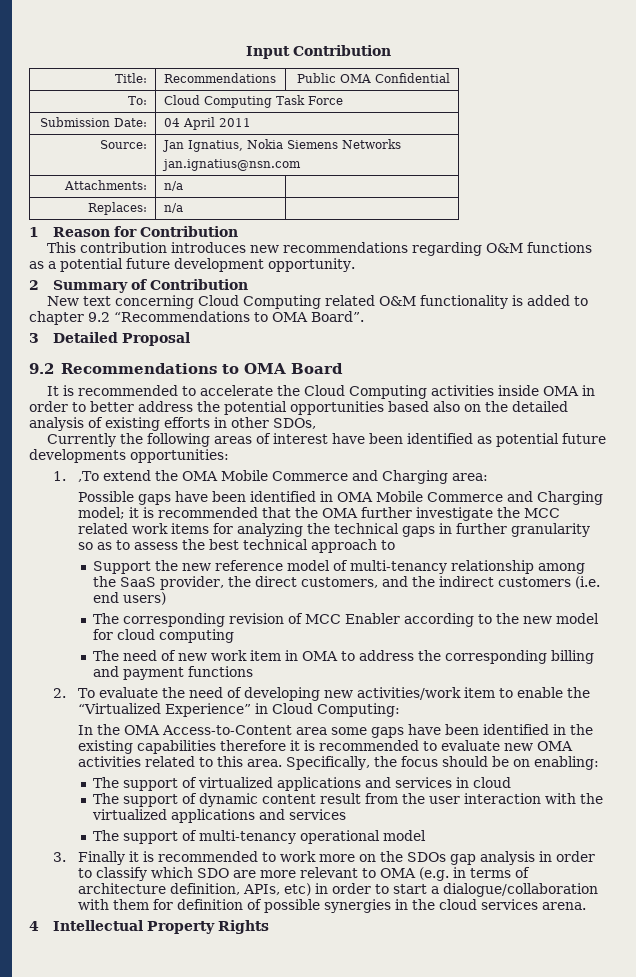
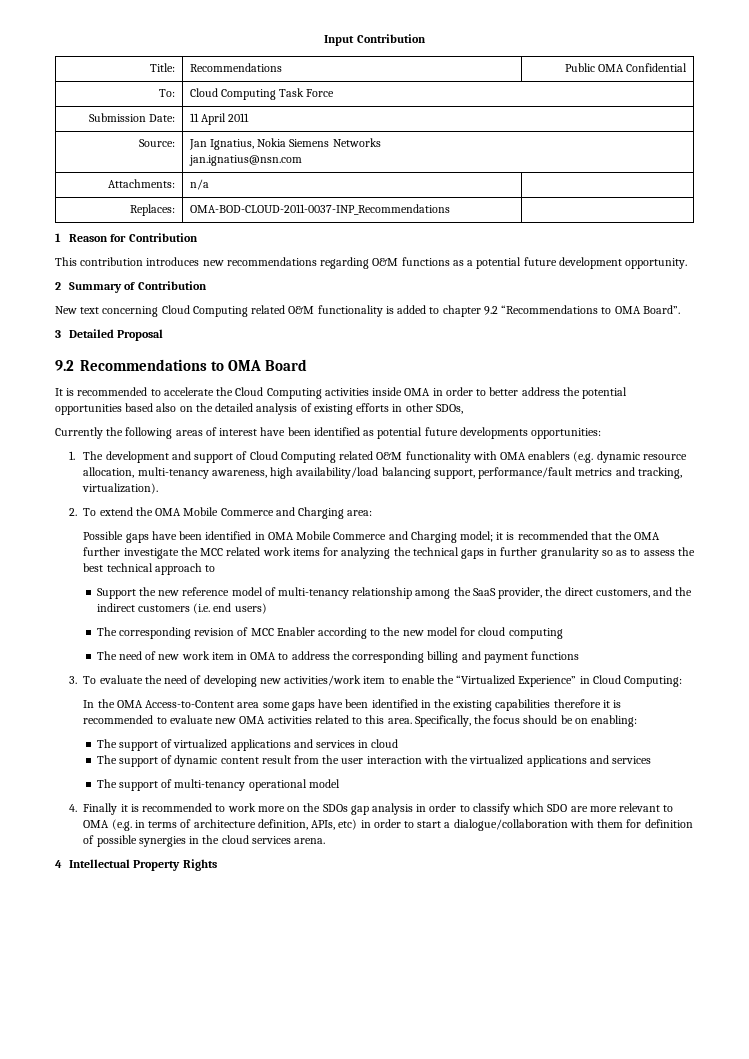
- Submission Date: | 04 April 2011
+ Submission Date: | 11 April 2011
- Replaces: | n/a |
+ Replaces: | OMA-BOD-CLOUD-2011-0037-INP_Recommendations |
- 1. ,To extend the OMA Mobile Commerce and Charging area:
+ 1. The development and support of Cloud Computing related O&M functionality with OMA enablers (e.g. dynamic resource allocation, multi-tenancy awareness, high availability/load balancing support, performance/fault metrics and tracking, virtualization).
+ 2. To extend the OMA Mobile Commerce and Charging area:
- 2. To evaluate the need of developing new activities/work item to enable the “Virtualized Experience” in Cloud Computing:
+ 3. To evaluate the need of developing new activities/work item to enable the “Virtualized Experience” in Cloud Computing:
- 3. Finally it is recommended to work more on the SDOs gap analysis in order to classify which SDO are more relevant to OMA (e.g. in terms of architecture definition, APIs, etc) in order to start a dialogue/collaboration with them for definition of possible synergies in the cloud services arena.
+ 4. Finally it is recommended to work more on the SDOs gap analysis in order to classify which SDO are more relevant to OMA (e.g. in terms of architecture definition, APIs, etc) in order to start a dialogue/collaboration with them for definition of possible synergies in the cloud services arena.

